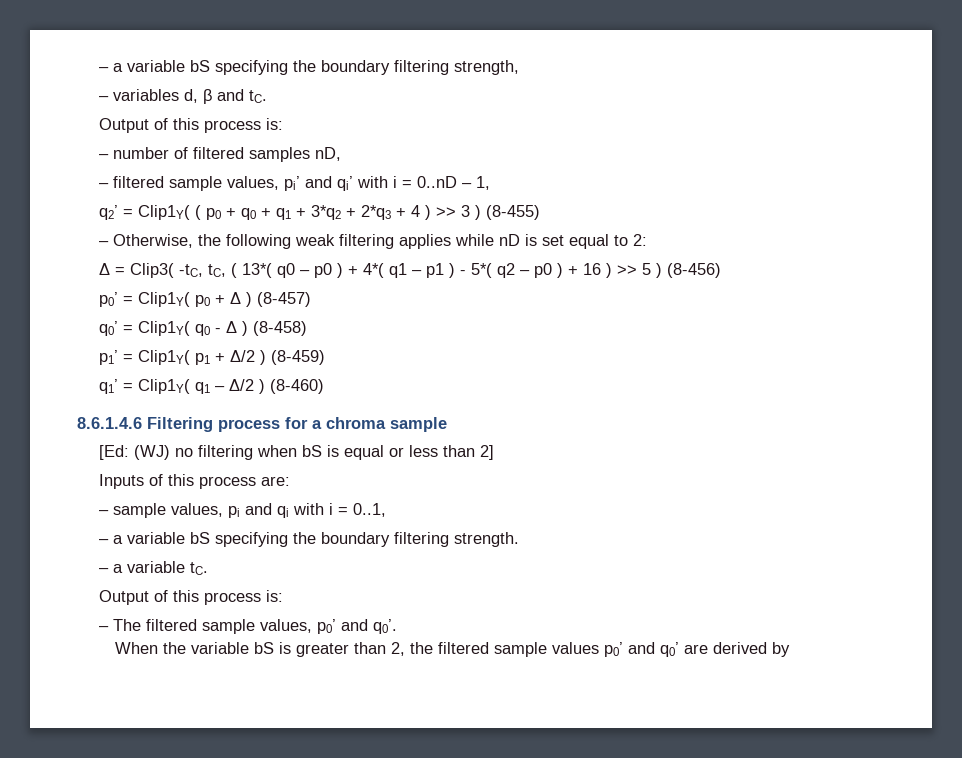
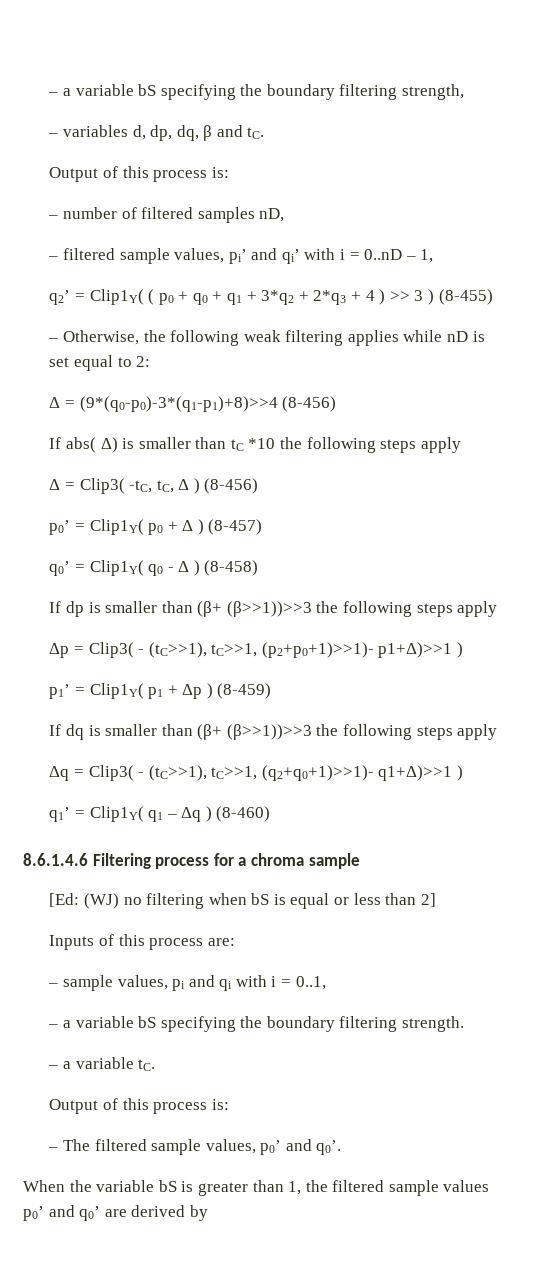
- – variables d, β and tC.
+ – variables d, dp, dq, β and tC.
+ Δ = (9*(q0-p0)-3*(q1-p1)+8)>>4 (8-456)
+ If abs( Δ) is smaller than tC *10 the following steps apply
- Δ = Clip3( -tC, tC, ( 13*( q0 – p0 ) + 4*( q1 – p1 ) - 5*( q2 – p0 ) + 16 ) >> 5 ) (8-456)
+ Δ = Clip3( -tC, tC, Δ ) (8-456)
+ If dp is smaller than (β+ (β>>1))>>3 the following steps apply
+ Δp = Clip3( - (tC>>1), tC>>1, (p2+p0+1)>>1)- p1+Δ)>>1 )
- p1’ = Clip1Y( p1 + Δ/2 ) (8-459)
+ p1’ = Clip1Y( p1 + Δp ) (8-459)
+ If dq is smaller than (β+ (β>>1))>>3 the following steps apply
+ Δq = Clip3( - (tC>>1), tC>>1, (q2+q0+1)>>1)- q1+Δ)>>1 )
- q1’ = Clip1Y( q1 – Δ/2 ) (8-460)
+ q1’ = Clip1Y( q1 – Δq ) (8-460)
- When the variable bS is greater than 2, the filtered sample values p0’ and q0’ are derived by
+ When the variable bS is greater than 1, the filtered sample values p0’ and q0’ are derived by

